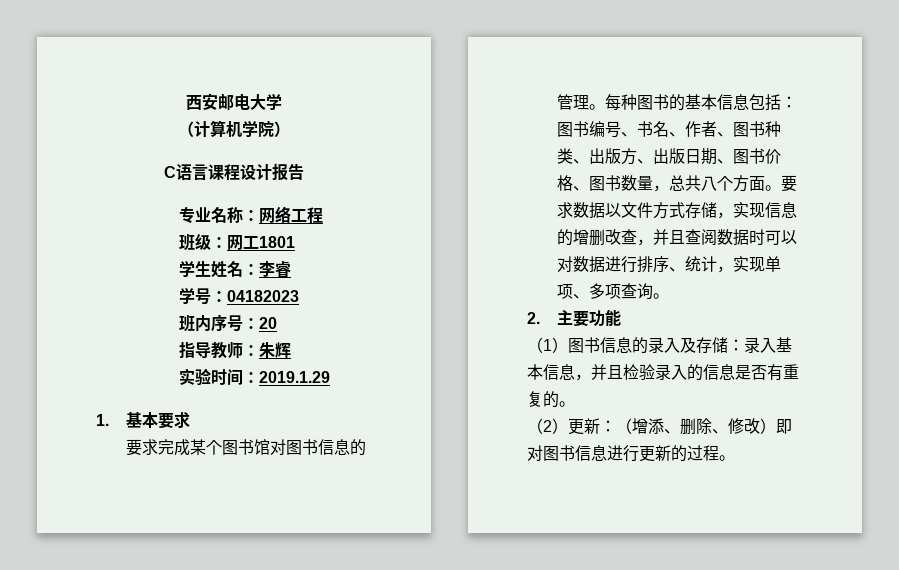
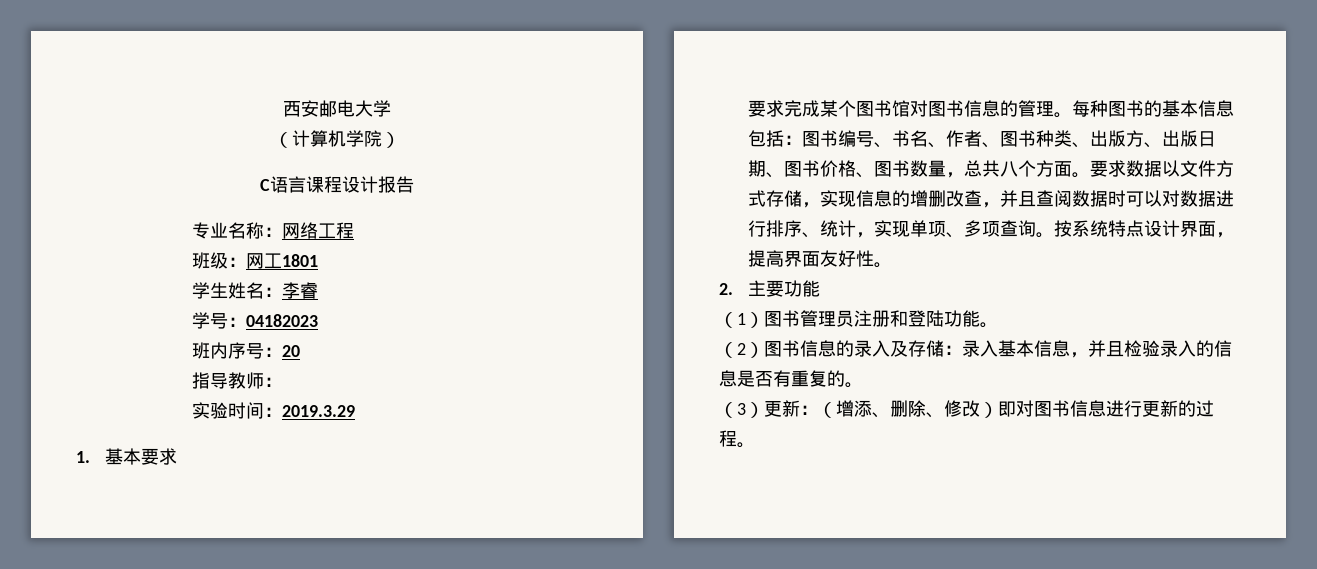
- 指导教师：朱辉
+ 指导教师：
- 实验时间：2019.1.29
+ 实验时间：2019.3.29
+ 按系统特点设计界面，提高界面友好性。
- （1）图书信息的录入及存储：录入基本信息，并且检验录入的信息是否有重复的。
+ （1）图书管理员注册和登陆功能。
+ （2）图书信息的录入及存储：录入基本信息，并且检验录入的信息是否有重复的。
- （2）更新：（增添、删除、修改）即对图书信息进行更新的过程。
+ （3）更新：（增添、删除、修改）即对图书信息进行更新的过程。

